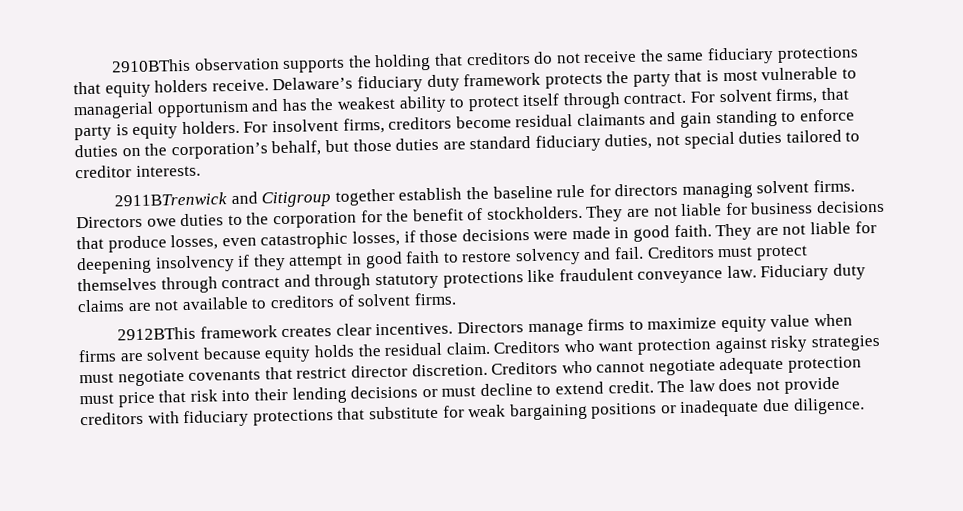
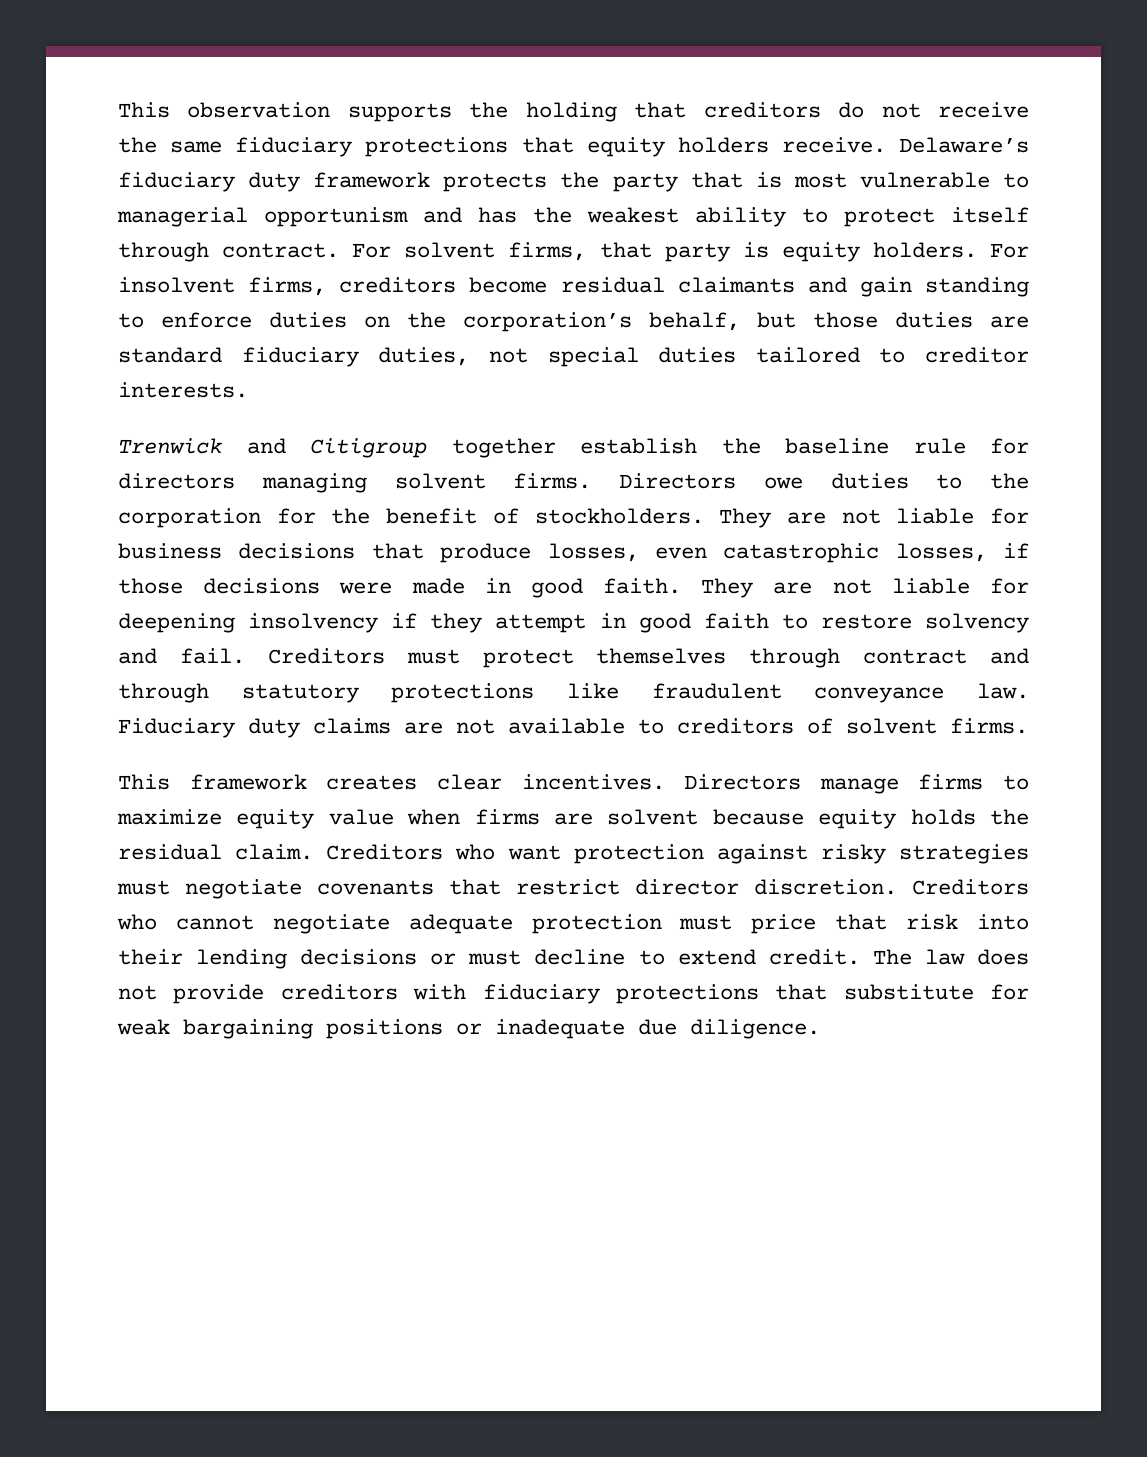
- 2910BThis observation supports the holding that creditors do not receive the same fiduciary protections that equity holders receive.
+ This observation supports the holding that creditors do not receive the same fiduciary protections that equity holders receive.
- 2911BTrenwick and Citigroup together establish the baseline rule for directors managing solvent firms.
+ Trenwick and Citigroup together establish the baseline rule for directors managing solvent firms.
- 2912BThis framework creates clear incentives.
+ This framework creates clear incentives.

